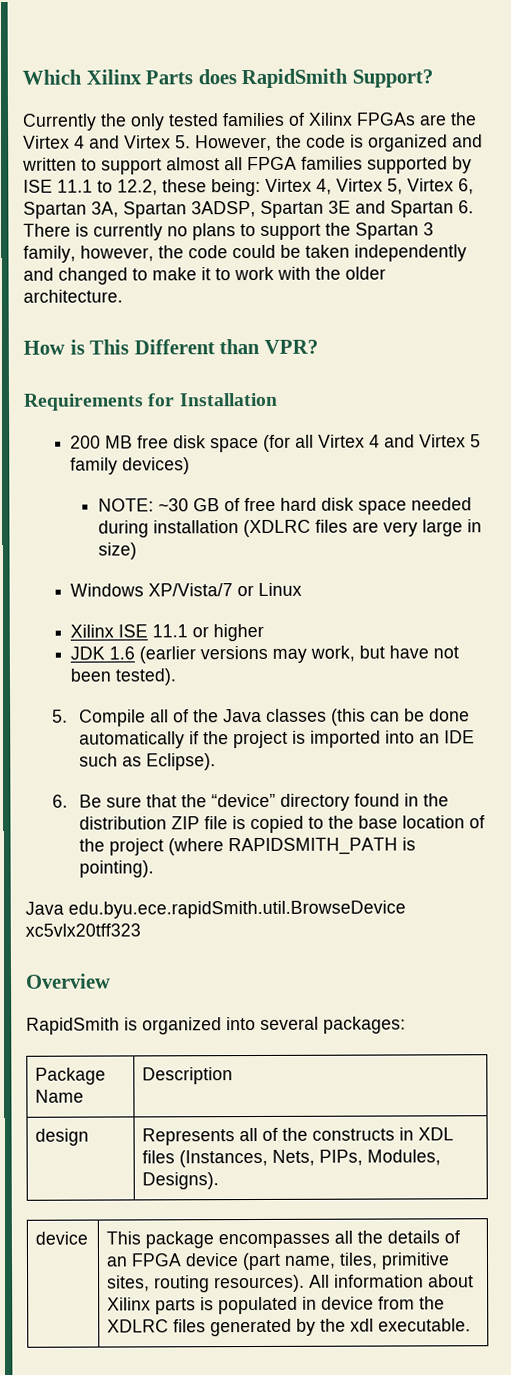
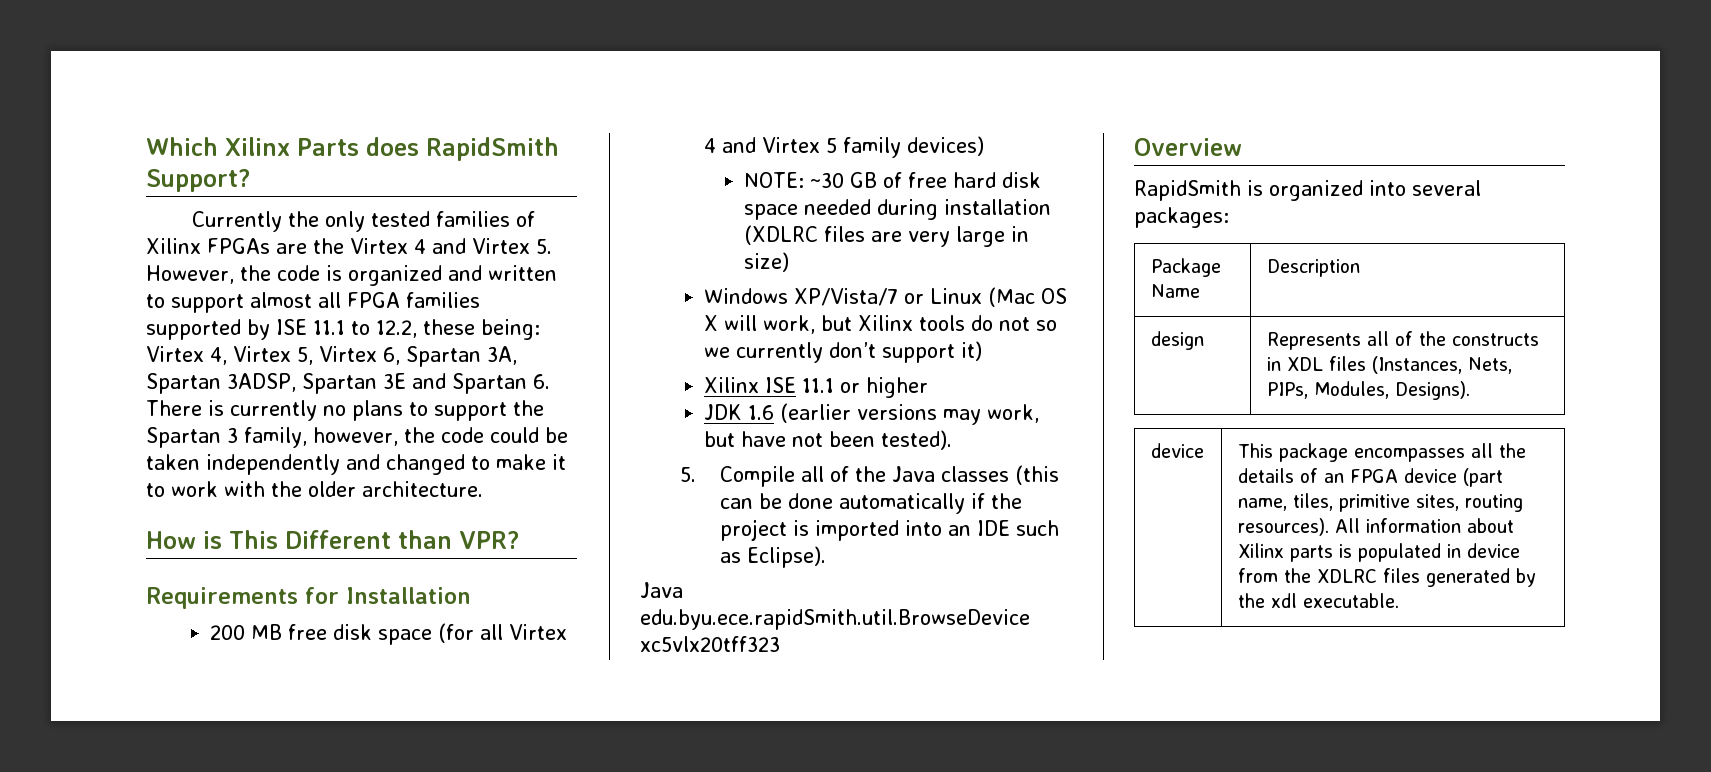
- Windows XP/Vista/7 or Linux
+ Windows XP/Vista/7 or Linux (Mac OS X will work, but Xilinx tools do not so we currently don’t support it)
- 6. Be sure that the “device” directory found in the distribution ZIP file is copied to the base location of the project (where RAPIDSMITH_PATH is pointing).

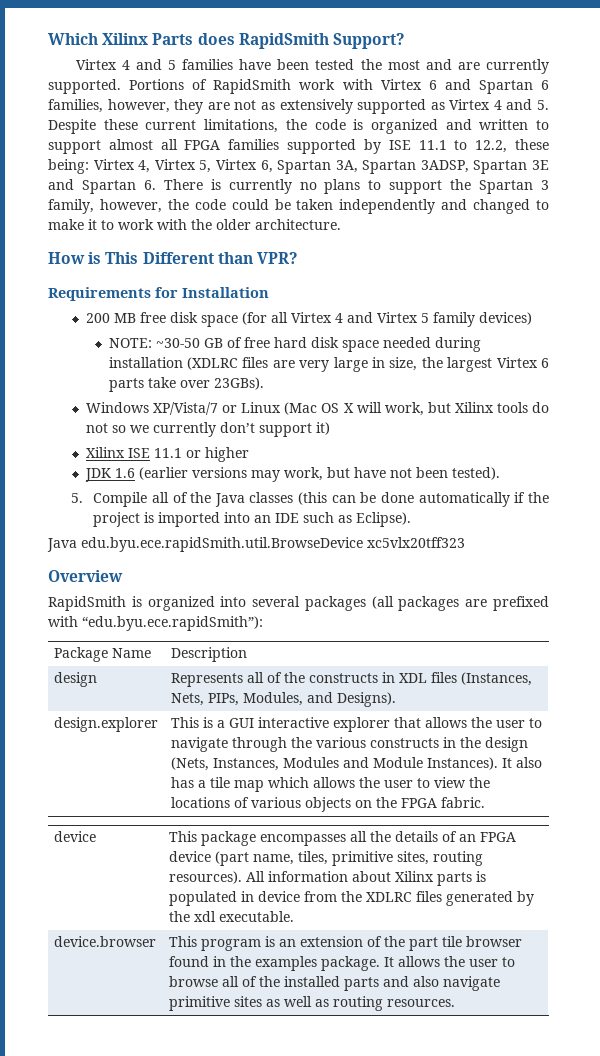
- Currently the only tested families of Xilinx FPGAs are the Virtex 4 and Virtex 5. However, the code is organized and written to support almost all FPGA families supported by ISE 11.1 to 12.2, these being:
+ Virtex 4 and 5 families have been tested the most and are currently supported. Portions of RapidSmith work with Virtex 6 and Spartan 6 families, however, they are not as extensively supported as Virtex 4 and 5. Despite these current limitations, the code is organized and written to support almost all FPGA families supported by ISE 11.1 to 12.2, these being:
- NOTE: ~30 GB of free hard disk space needed during installation (XDLRC files are very large in size)
+ NOTE: ~30-50 GB of free hard disk space needed during installation (XDLRC files are very large in size, the largest Virtex 6 parts take over 23GBs).
- RapidSmith is organized into several packages:
+ RapidSmith is organized into several packages (all packages are prefixed with “edu.byu.ece.rapidSmith”):
- design | Represents all of the constructs in XDL files (Instances, Nets, PIPs, Modules, Designs).
+ design | Represents all of the constructs in XDL files (Instances, Nets, PIPs, Modules, and Designs).
+ design.explorer | This is a GUI interactive explorer that allows the user to navigate through the various constructs in the design (Nets, Instances, Modules and Module Instances). It also has a tile map which allows the user to view the locations of various objects on the FPGA fabric.
+ device.browser | This program is an extension of the part tile browser found in the examples package. It allows the user to browse all of the installed parts and also navigate primitive sites as well as routing resources.

